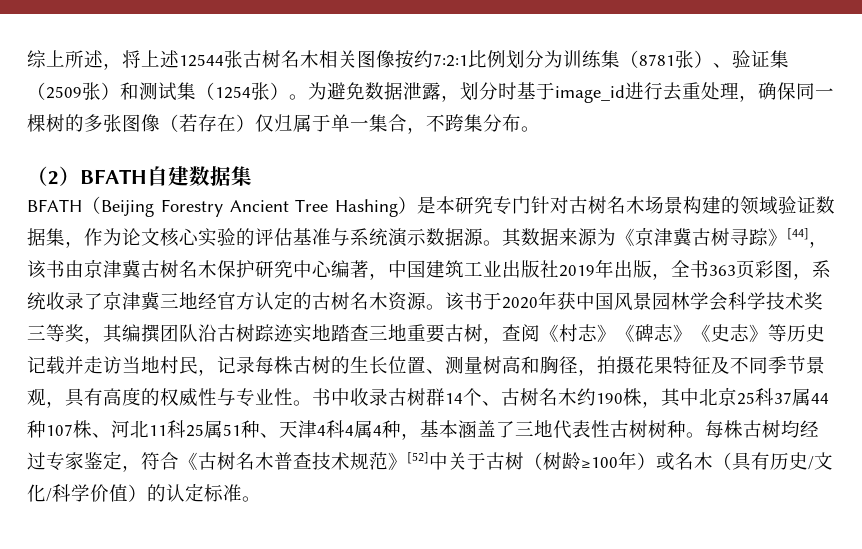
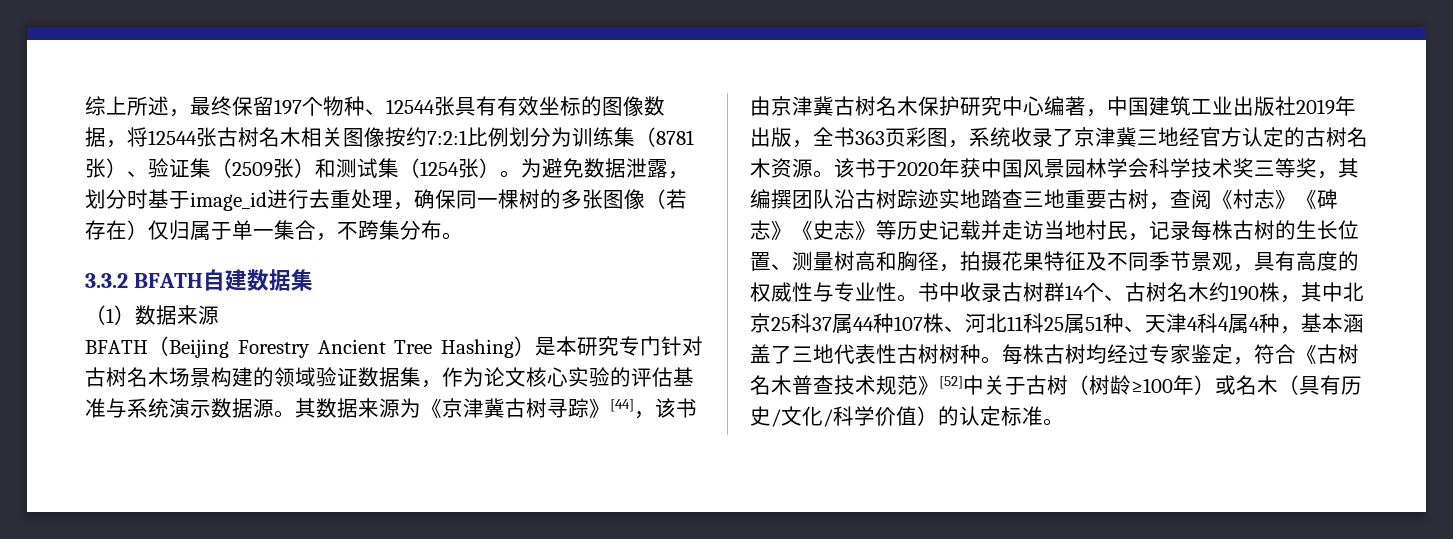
- 综上所述，将上述12544张古树名木相关图像按约7:2:1比例划分为训练集（8781张）、验证集（2509张）和测试集（1254张）。
+ 综上所述，最终保留197个物种、12544张具有有效坐标的图像数据，将12544张古树名木相关图像按约7:2:1比例划分为训练集（8781张）、验证集（2509张）和测试集（1254张）。
- （2）BFATH自建数据集
+ 3.3.2 BFATH自建数据集
+ （1）数据来源

